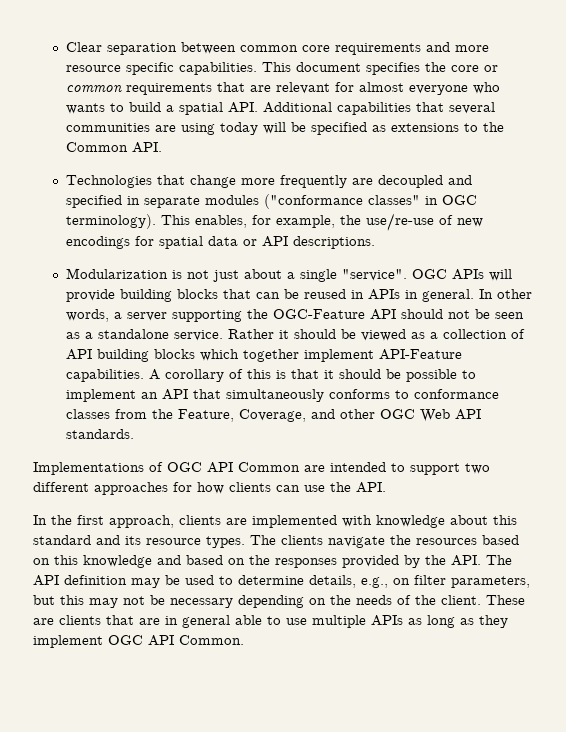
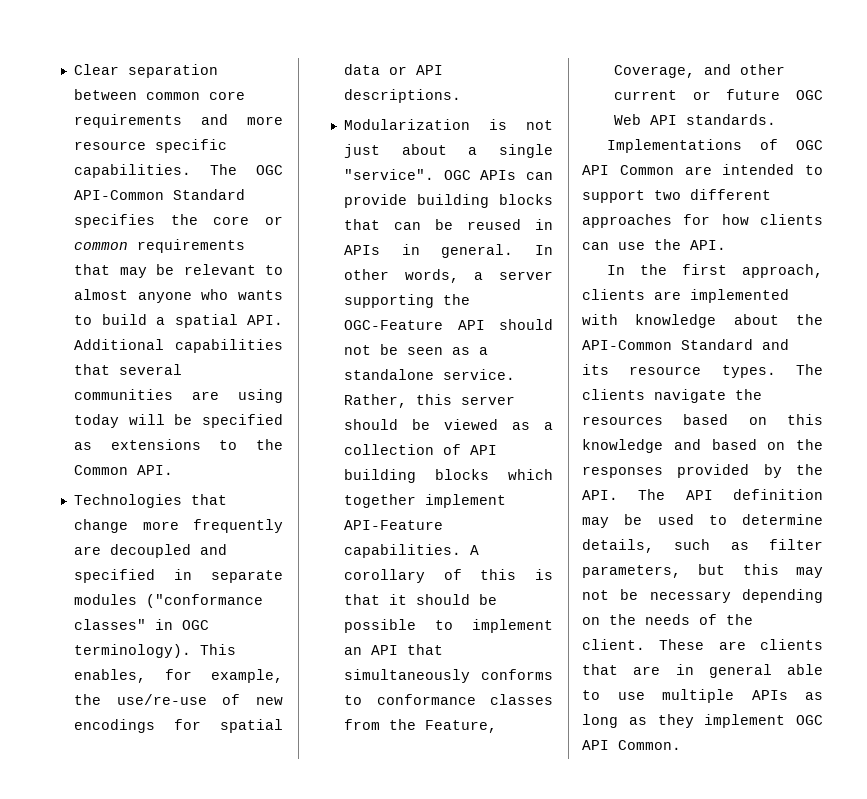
- This document specifies the core or common requirements that are relevant for almost everyone who wants to build a spatial API. Additional capabilities that several communities are using today will be specified as extensions to the Common API.
+ The OGC API-Common Standard specifies the core or common requirements that may be relevant to almost anyone who wants to build a spatial API. Additional capabilities that several communities are using today will be specified as extensions to the Common API.
- OGC APIs will provide building blocks that can be reused in APIs in general.
+ OGC APIs can provide building blocks that can be reused in APIs in general.
- Rather it should be viewed as a collection of API building blocks which together implement API-Feature capabilities.
+ Rather, this server should be viewed as a collection of API building blocks which together implement API-Feature capabilities.
- A corollary of this is that it should be possible to implement an API that simultaneously conforms to conformance classes from the Feature, Coverage, and other OGC Web API standards.
+ A corollary of this is that it should be possible to implement an API that simultaneously conforms to conformance classes from the Feature, Coverage, and other current or future OGC Web API standards.
- In the first approach, clients are implemented with knowledge about this standard and its resource types.
+ In the first approach, clients are implemented with knowledge about the API-Common Standard and its resource types.
- The clients navigate the resources based on this knowledge and based on the responses provided by the API. The API definition may be used to determine details, e.g., on filter parameters, but this may not be necessary depending on the needs of the client.
+ The clients navigate the resources based on this knowledge and based on the responses provided by the API. The API definition may be used to determine details, such as filter parameters, but this may not be necessary depending on the needs of the client.

